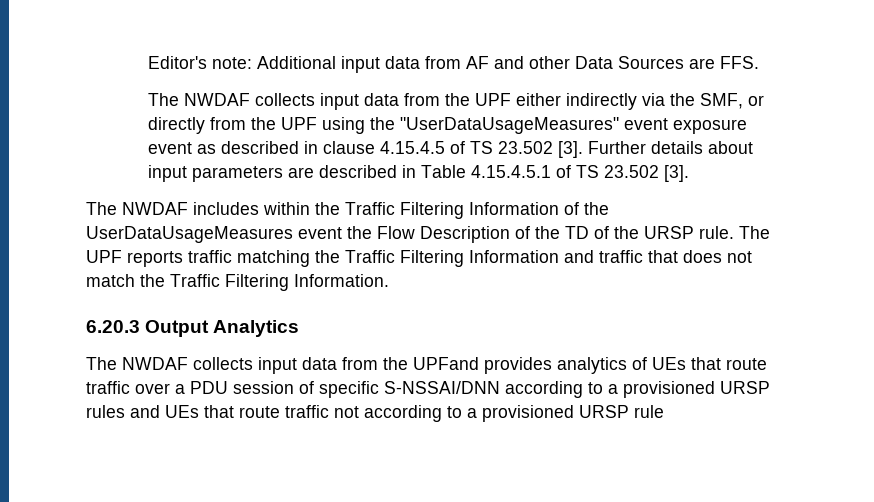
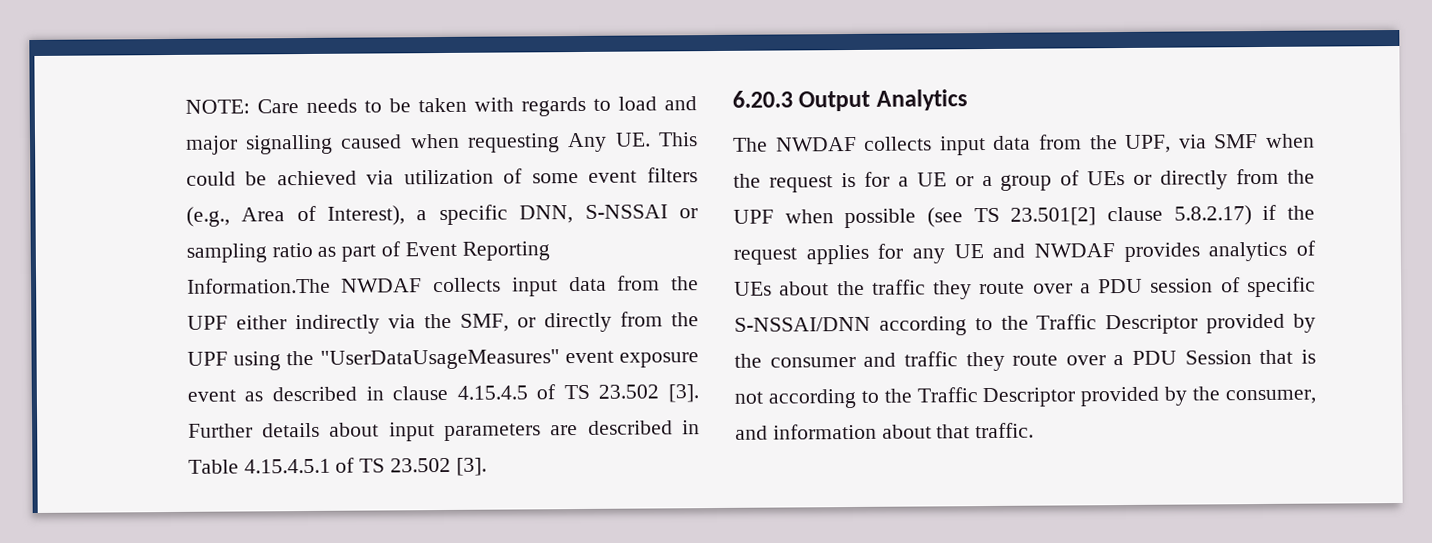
- Editor's note: Additional input data from AF and other Data Sources are FFS.
- The NWDAF collects input data from the UPF either indirectly via the SMF, or directly from the UPF using the "UserDataUsageMeasures" event exposure event as described in clause 4.15.4.5 of TS 23.502 [3].
+ NOTE: Care needs to be taken with regards to load and major signalling caused when requesting Any UE. This could be achieved via utilization of some event filters (e.g., Area of Interest), a specific DNN, S-NSSAI or sampling ratio as part of Event Reporting Information.The NWDAF collects input data from the UPF either indirectly via the SMF, or directly from the UPF using the "UserDataUsageMeasures" event exposure event as described in clause 4.15.4.5 of TS 23.502 [3].
- The NWDAF includes within the Traffic Filtering Information of the UserDataUsageMeasures event the Flow Description of the TD of the URSP rule. The UPF reports traffic matching the Traffic Filtering Information and traffic that does not match the Traffic Filtering Information.
- The NWDAF collects input data from the UPFand provides analytics of UEs that route traffic over a PDU session of specific S-NSSAI/DNN according to a provisioned URSP rules and UEs that route traffic not according to a provisioned URSP rule
+ The NWDAF collects input data from the UPF, via SMF when the request is for a UE or a group of UEs or directly from the UPF when possible (see TS 23.501[2] clause 5.8.2.17) if the request applies for any UE and NWDAF provides analytics of UEs about the traffic they route over a PDU session of specific S-NSSAI/DNN according to the Traffic Descriptor provided by the consumer and traffic they route over a PDU Session that is not according to the Traffic Descriptor provided by the consumer, and information about that traffic.

